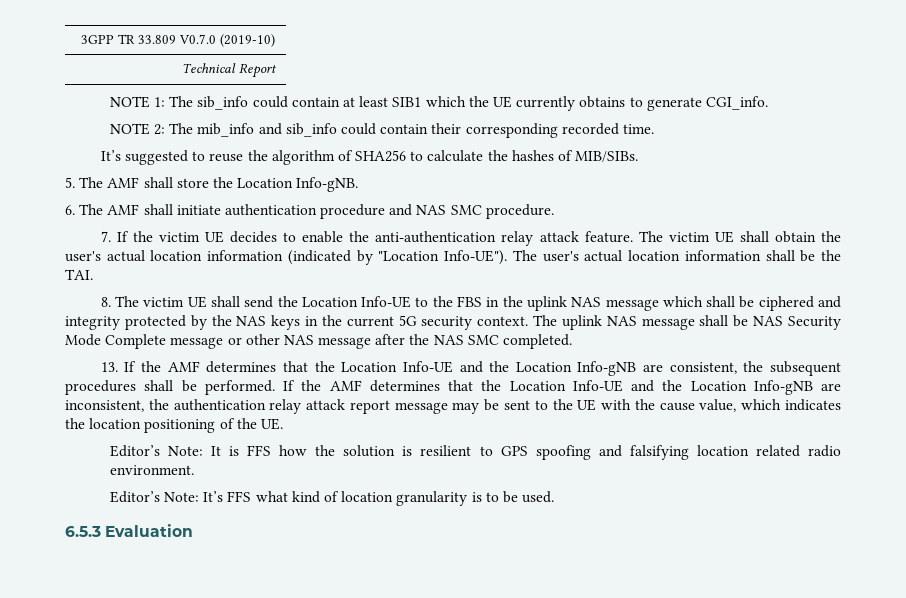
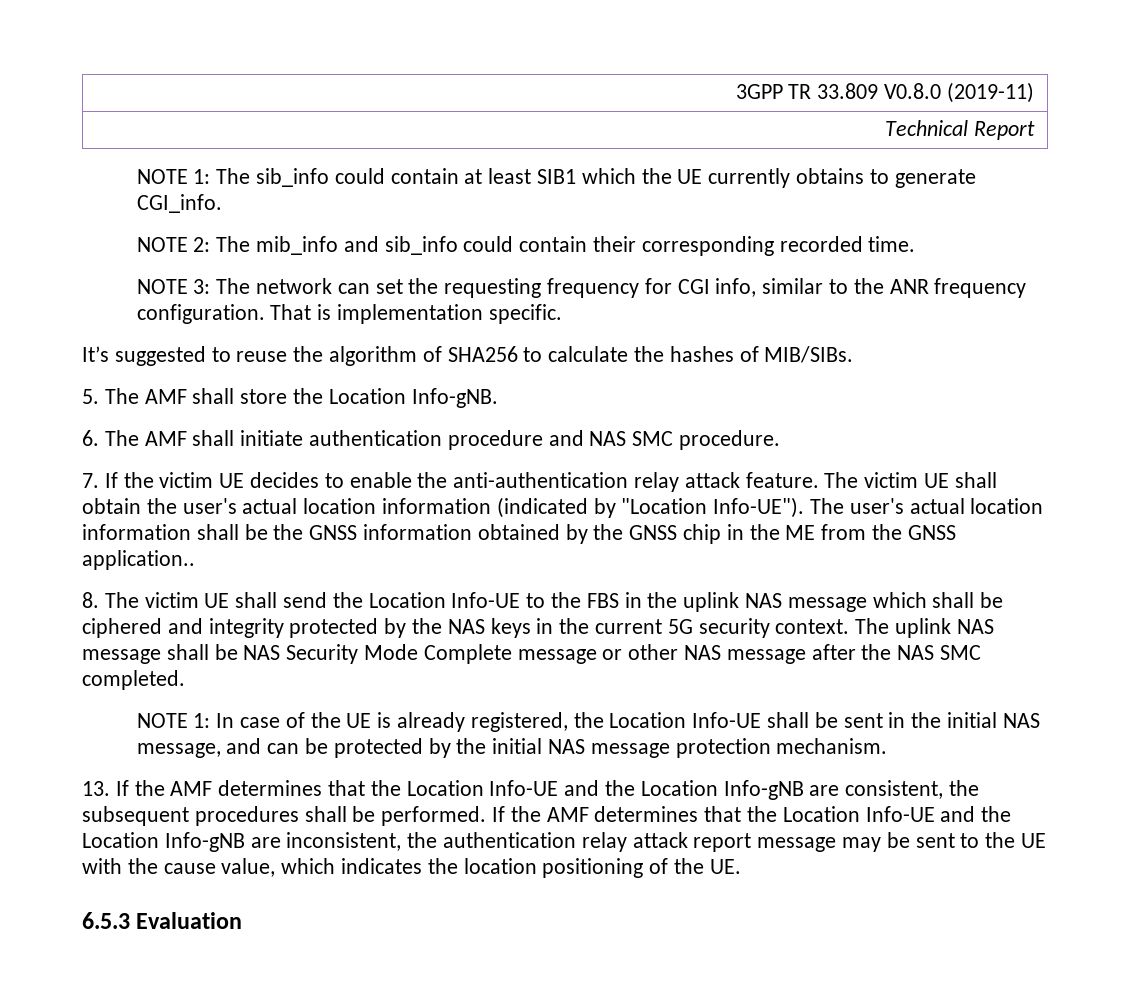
- 3GPP TR 33.809 V0.7.0 (2019-10)
+ 3GPP TR 33.809 V0.8.0 (2019-11)
+ NOTE 3: The network can set the requesting frequency for CGI info, similar to the ANR frequency configuration. That is implementation specific.
- The user's actual location information shall be the TAI.
+ The user's actual location information shall be the GNSS information obtained by the GNSS chip in the ME from the GNSS application..
+ NOTE 1: In case of the UE is already registered, the Location Info-UE shall be sent in the initial NAS message, and can be protected by the initial NAS message protection mechanism.
- Editor’s Note: It is FFS how the solution is resilient to GPS spoofing and falsifying location related radio environment.
- Editor’s Note: It’s FFS what kind of location granularity is to be used.

